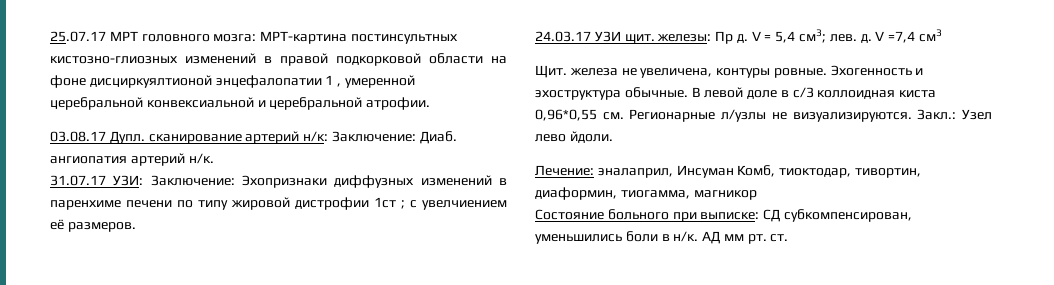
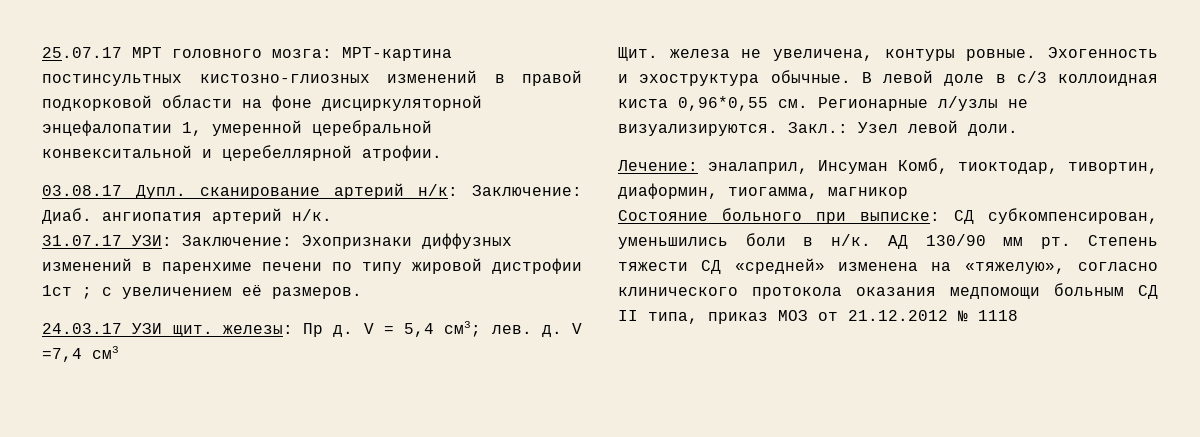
- 25.07.17 МРТ головного мозга: МРТ-картина постинсультных кистозно-глиозных изменений в правой подкорковой области на фоне дисциркуялтионой энцефалопатии 1 , умеренной церебральной конвексиальной и церебральной атрофии.
+ 25.07.17 МРТ головного мозга: МРТ-картина постинсультных кистозно-глиозных изменений в правой подкорковой области на фоне дисциркуляторной энцефалопатии 1, умеренной церебральной конвекситальной и церебеллярной атрофии.
- 31.07.17 УЗИ: Заключение: Эхопризнаки диффузных изменений в паренхиме печени по типу жировой дистрофии 1ст ; с увелчиением её размеров.
+ 31.07.17 УЗИ: Заключение: Эхопризнаки диффузных изменений в паренхиме печени по типу жировой дистрофии 1ст ; с увеличением её размеров.
- Закл.: Узел лево йдоли.
+ Закл.: Узел левой доли.
- АД мм рт. ст.
+ АД 130/90 мм рт. Степень тяжести СД «средней» изменена на «тяжелую», согласно клинического протокола оказания медпомощи больным СД II типа, приказ МОЗ от 21.12.2012 № 1118

